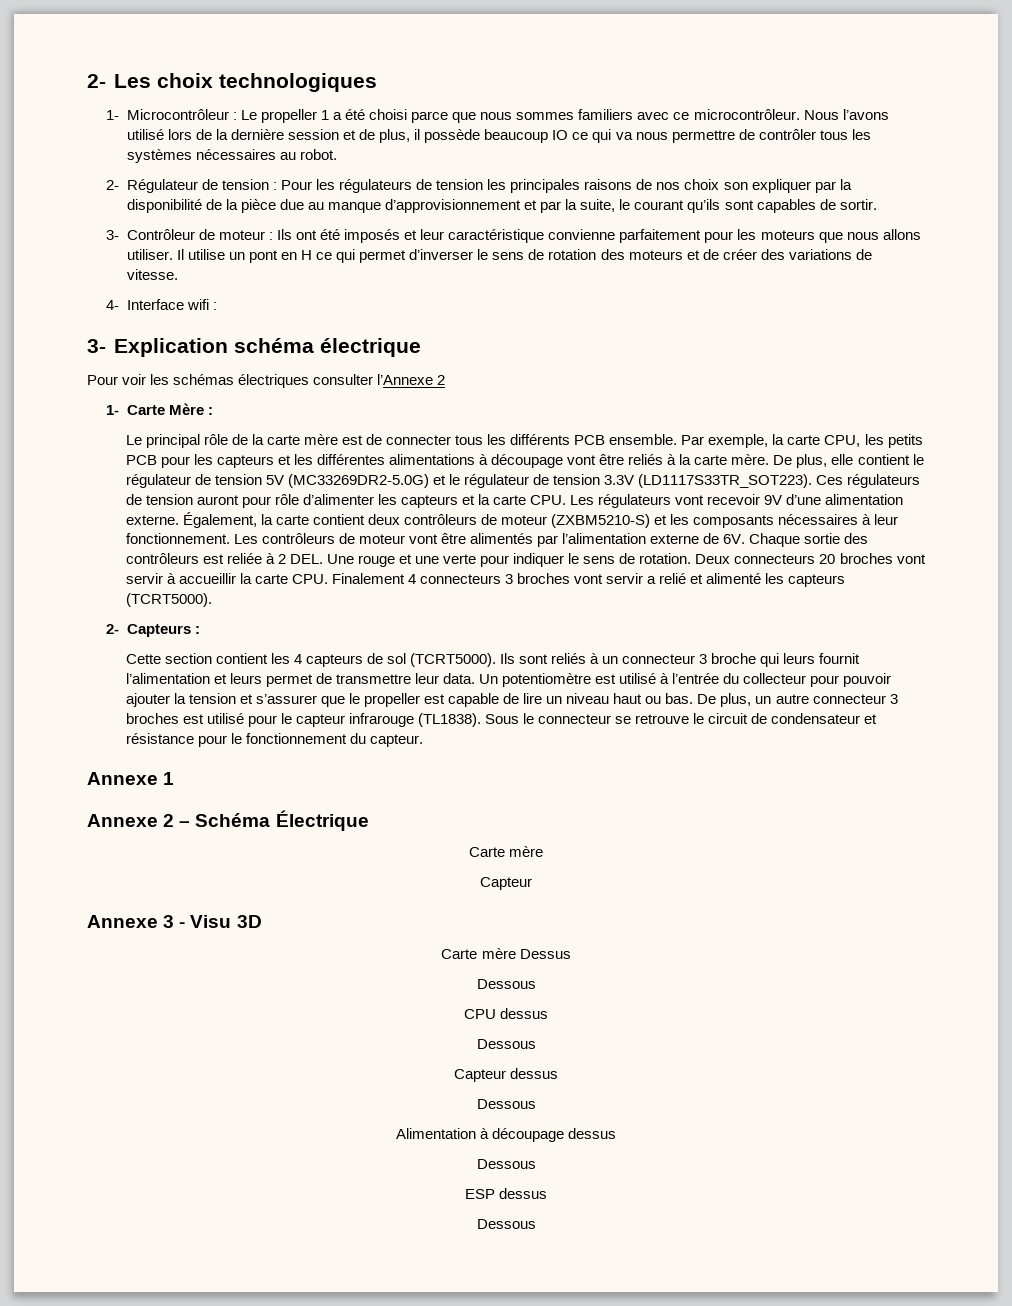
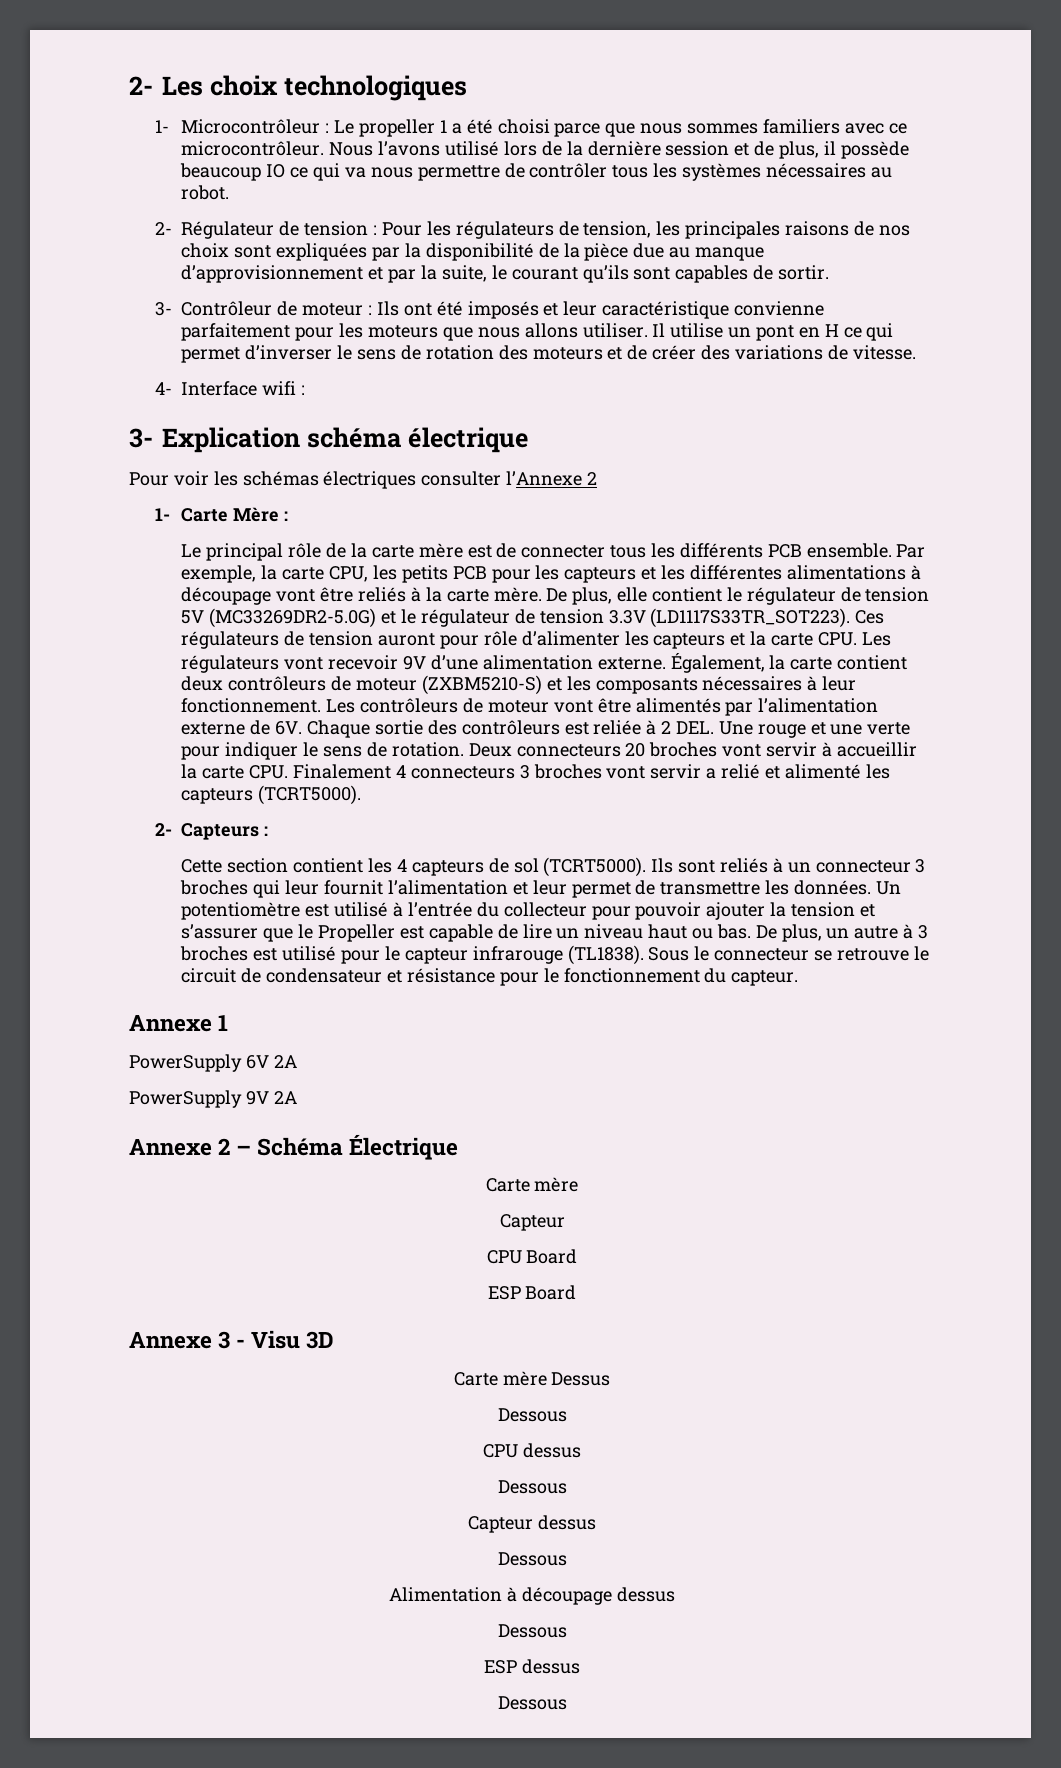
- 2- Régulateur de tension : Pour les régulateurs de tension les principales raisons de nos choix son expliquer par la disponibilité de la pièce due au manque d’approvisionnement et par la suite, le courant qu’ils sont capables de sortir.
+ 2- Régulateur de tension : Pour les régulateurs de tension, les principales raisons de nos choix sont expliquées par la disponibilité de la pièce due au manque d’approvisionnement et par la suite, le courant qu’ils sont capables de sortir.
- Ils sont reliés à un connecteur 3 broche qui leurs fournit l’alimentation et leurs permet de transmettre leur data.
+ Ils sont reliés à un connecteur 3 broches qui leur fournit l’alimentation et leur permet de transmettre les données.
- Un potentiomètre est utilisé à l’entrée du collecteur pour pouvoir ajouter la tension et s’assurer que le propeller est capable de lire un niveau haut ou bas.
+ Un potentiomètre est utilisé à l’entrée du collecteur pour pouvoir ajouter la tension et s’assurer que le Propeller est capable de lire un niveau haut ou bas.
- De plus, un autre connecteur 3 broches est utilisé pour le capteur infrarouge (TL1838).
+ De plus, un autre à 3 broches est utilisé pour le capteur infrarouge (TL1838).
+ PowerSupply 6V 2A
+ PowerSupply 9V 2A
+ CPU Board
+ ESP Board

